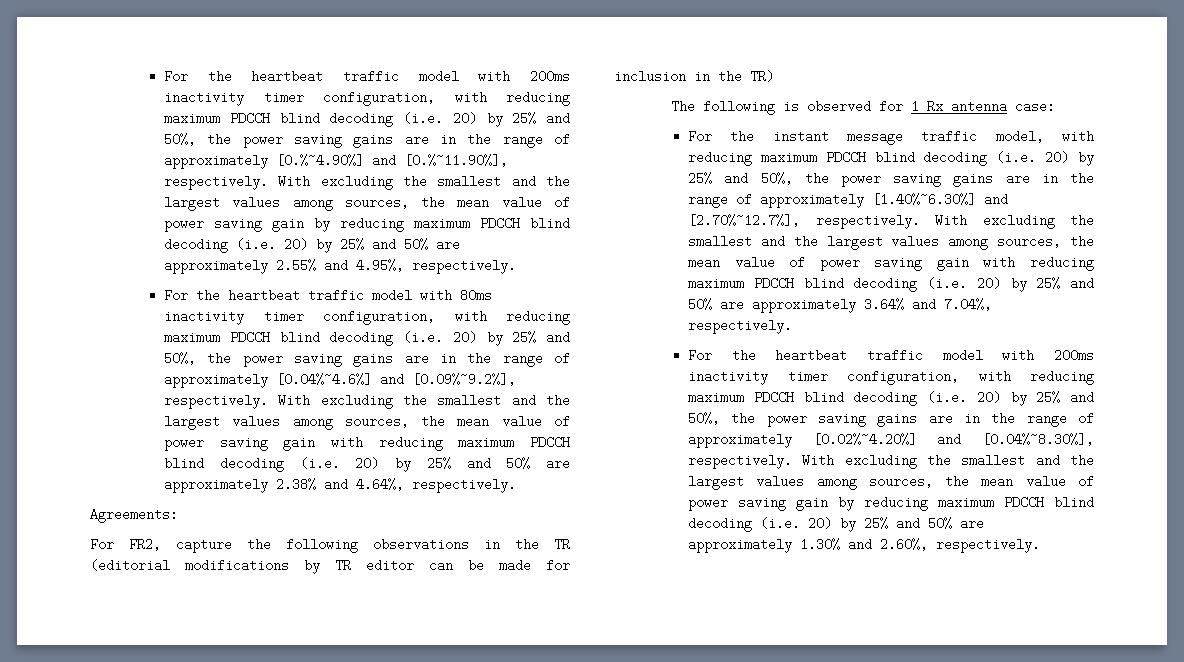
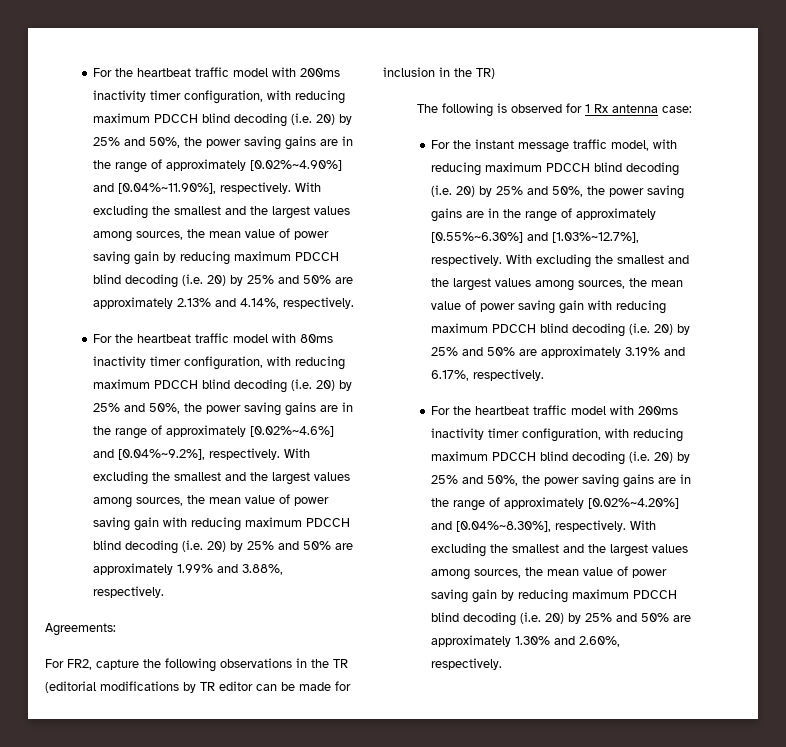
- For the heartbeat traffic model with 200ms inactivity timer configuration, with reducing maximum PDCCH blind decoding (i.e. 20) by 25% and 50%, the power saving gains are in the range of approximately [0.%~4.90%] and [0.%~11.90%], respectively.
+ For the heartbeat traffic model with 200ms inactivity timer configuration, with reducing maximum PDCCH blind decoding (i.e. 20) by 25% and 50%, the power saving gains are in the range of approximately [0.02%~4.90%] and [0.04%~11.90%], respectively.
- With excluding the smallest and the largest values among sources, the mean value of power saving gain by reducing maximum PDCCH blind decoding (i.e. 20) by 25% and 50% are approximately 2.55% and 4.95%, respectively.
+ With excluding the smallest and the largest values among sources, the mean value of power saving gain by reducing maximum PDCCH blind decoding (i.e. 20) by 25% and 50% are approximately 2.13% and 4.14%, respectively.
- For the heartbeat traffic model with 80ms inactivity timer configuration, with reducing maximum PDCCH blind decoding (i.e. 20) by 25% and 50%, the power saving gains are in the range of approximately [0.04%~4.6%] and [0.09%~9.2%], respectively.
+ For the heartbeat traffic model with 80ms inactivity timer configuration, with reducing maximum PDCCH blind decoding (i.e. 20) by 25% and 50%, the power saving gains are in the range of approximately [0.02%~4.6%] and [0.04%~9.2%], respectively.
- With excluding the smallest and the largest values among sources, the mean value of power saving gain with reducing maximum PDCCH blind decoding (i.e. 20) by 25% and 50% are approximately 2.38% and 4.64%, respectively.
+ With excluding the smallest and the largest values among sources, the mean value of power saving gain with reducing maximum PDCCH blind decoding (i.e. 20) by 25% and 50% are approximately 1.99% and 3.88%, respectively.
- For the instant message traffic model, with reducing maximum PDCCH blind decoding (i.e. 20) by 25% and 50%, the power saving gains are in the range of approximately [1.40%~6.30%] and [2.70%~12.7%], respectively.
+ For the instant message traffic model, with reducing maximum PDCCH blind decoding (i.e. 20) by 25% and 50%, the power saving gains are in the range of approximately [0.55%~6.30%] and [1.03%~12.7%], respectively.
- With excluding the smallest and the largest values among sources, the mean value of power saving gain with reducing maximum PDCCH blind decoding (i.e. 20) by 25% and 50% are approximately 3.64% and 7.04%, respectively.
+ With excluding the smallest and the largest values among sources, the mean value of power saving gain with reducing maximum PDCCH blind decoding (i.e. 20) by 25% and 50% are approximately 3.19% and 6.17%, respectively.

